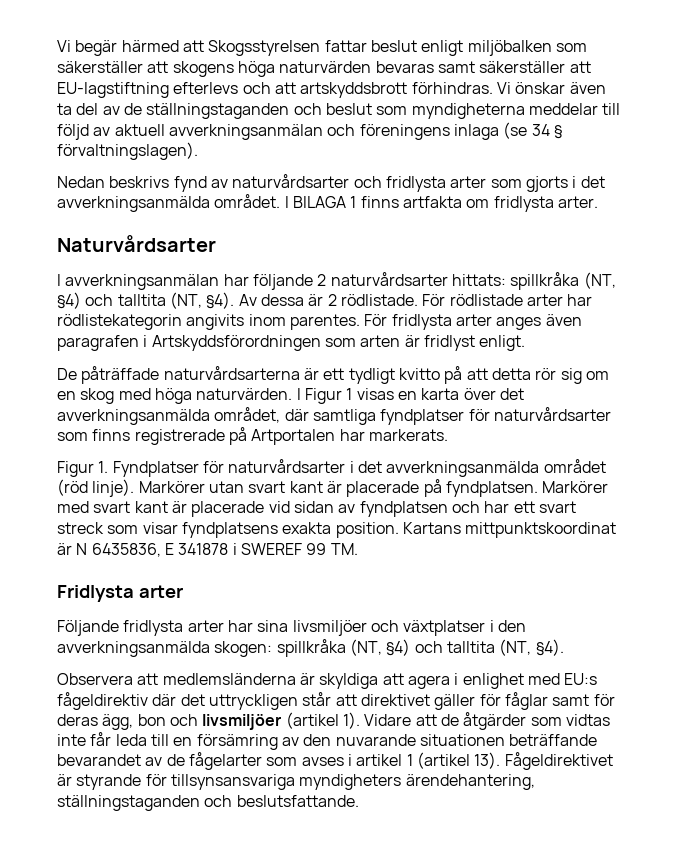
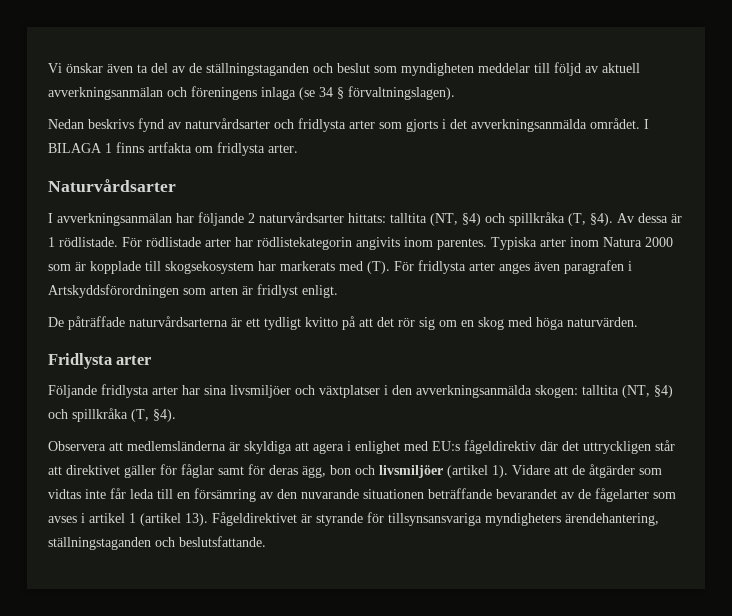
- Vi begär härmed att Skogsstyrelsen fattar beslut enligt miljöbalken som säkerställer att skogens höga naturvärden bevaras samt säkerställer att EU-lagstiftning efterlevs och att artskyddsbrott förhindras. Vi önskar även ta del av de ställningstaganden och beslut som myndigheterna meddelar till följd av aktuell avverkningsanmälan och föreningens inlaga (se 34 § förvaltningslagen).
+ Vi önskar även ta del av de ställningstaganden och beslut som myndigheten meddelar till följd av aktuell avverkningsanmälan och föreningens inlaga (se 34 § förvaltningslagen).
- I avverkningsanmälan har följande 2 naturvårdsarter hittats: spillkråka (NT, §4) och talltita (NT, §4).
+ I avverkningsanmälan har följande 2 naturvårdsarter hittats: talltita (NT, §4) och spillkråka (T, §4).
- Av dessa är 2 rödlistade.
+ Av dessa är 1 rödlistade.
- För fridlysta arter anges även paragrafen i Artskyddsförordningen som arten är fridlyst enligt.
+ Typiska arter inom Natura 2000 som är kopplade till skogsekosystem har markerats med (T). För fridlysta arter anges även paragrafen i Artskyddsförordningen som arten är fridlyst enligt.
- De påträffade naturvårdsarterna är ett tydligt kvitto på att detta rör sig om en skog med höga naturvärden. I Figur 1 visas en karta över det avverkningsanmälda området, där samtliga fyndplatser för naturvårdsarter som finns registrerade på Artportalen har markerats.
- Figur 1. Fyndplatser för naturvårdsarter i det avverkningsanmälda området (röd linje). Markörer utan svart kant är placerade på fyndplatsen. Markörer med svart kant är placerade vid sidan av fyndplatsen och har ett svart streck som visar fyndplatsens exakta position. Kartans mittpunktskoordinat är N 6435836, E 341878 i SWEREF 99 TM.
+ De påträffade naturvårdsarterna är ett tydligt kvitto på att det rör sig om en skog med höga naturvärden.
- Följande fridlysta arter har sina livsmiljöer och växtplatser i den avverkningsanmälda skogen: spillkråka (NT, §4) och talltita (NT, §4).
+ Följande fridlysta arter har sina livsmiljöer och växtplatser i den avverkningsanmälda skogen: talltita (NT, §4) och spillkråka (T, §4).

